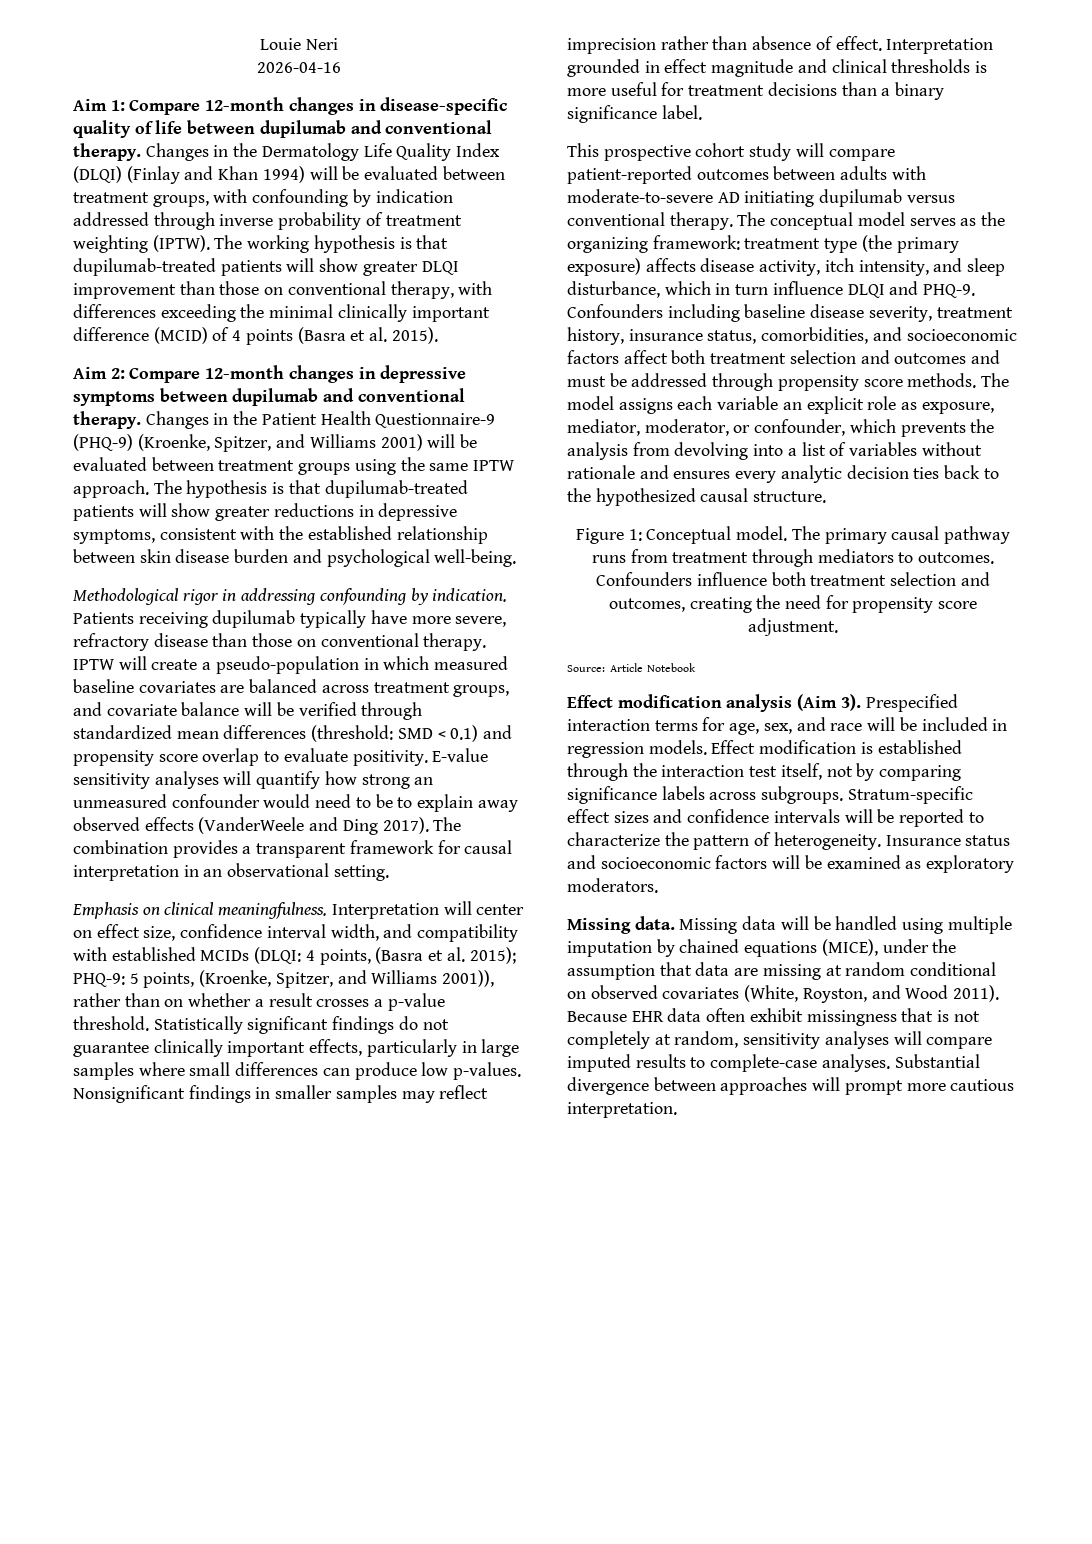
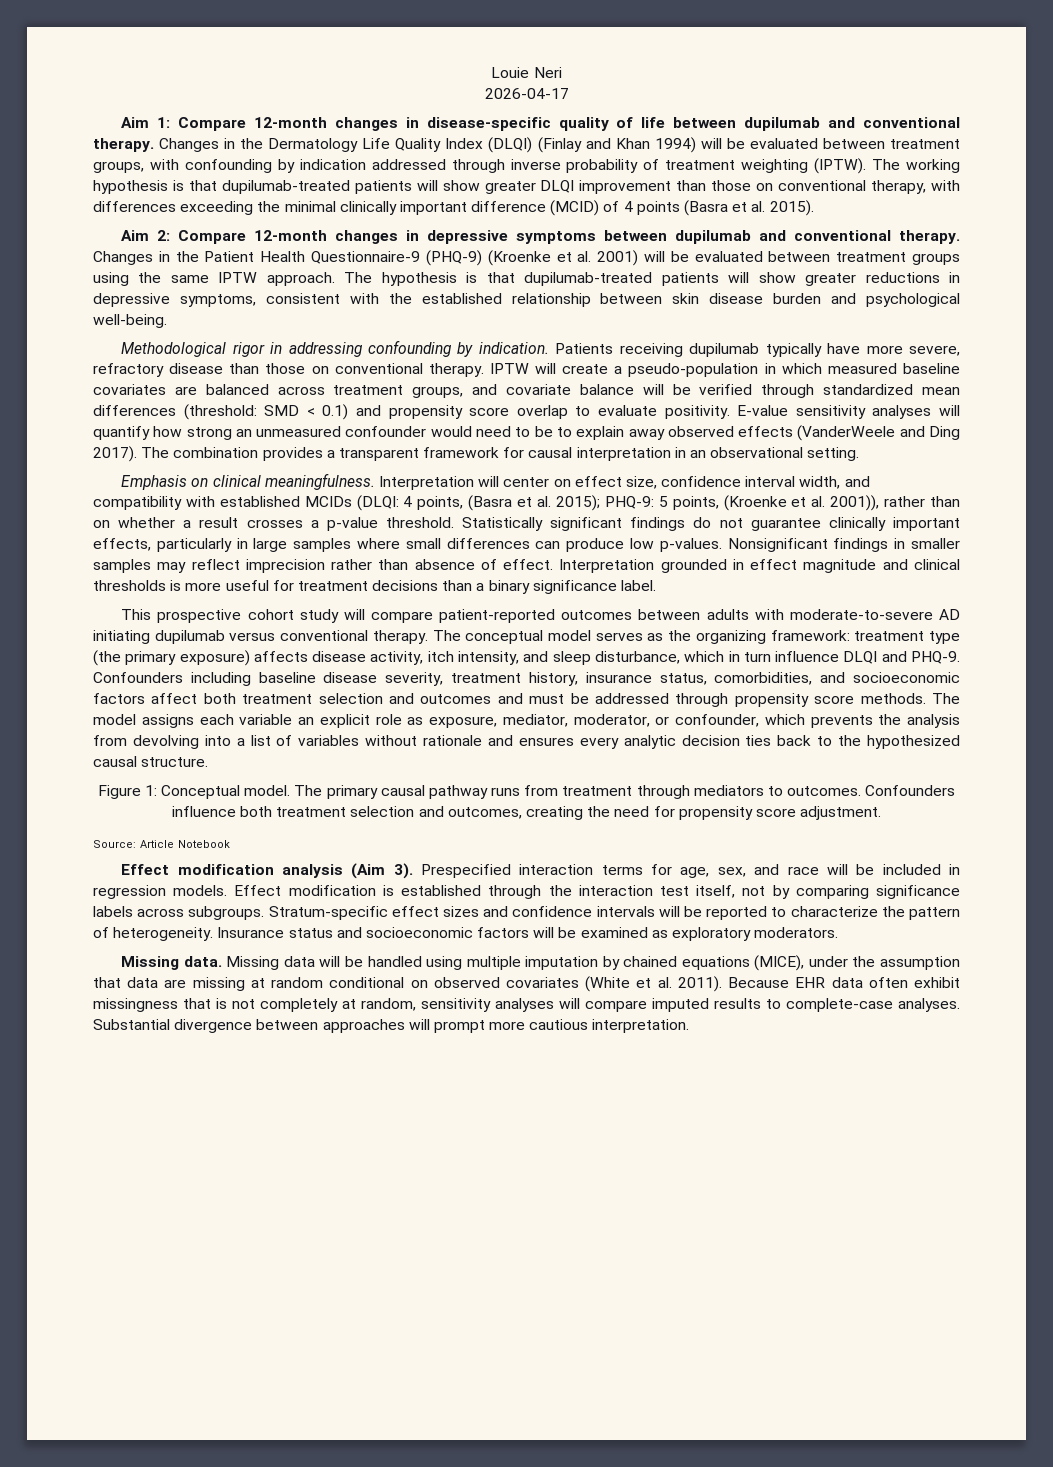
- 2026-04-16
+ 2026-04-17
- Changes in the Patient Health Questionnaire-9 (PHQ-9) (Kroenke, Spitzer, and Williams 2001) will be evaluated between treatment groups using the same IPTW approach.
+ Changes in the Patient Health Questionnaire-9 (PHQ-9) (Kroenke et al. 2001) will be evaluated between treatment groups using the same IPTW approach.
- Interpretation will center on effect size, confidence interval width, and compatibility with established MCIDs (DLQI: 4 points, (Basra et al. 2015); PHQ-9: 5 points, (Kroenke, Spitzer, and Williams 2001)), rather than on whether a result crosses a p-value threshold.
+ Interpretation will center on effect size, confidence interval width, and compatibility with established MCIDs (DLQI: 4 points, (Basra et al. 2015); PHQ-9: 5 points, (Kroenke et al. 2001)), rather than on whether a result crosses a p-value threshold.
- Missing data will be handled using multiple imputation by chained equations (MICE), under the assumption that data are missing at random conditional on observed covariates (White, Royston, and Wood 2011).
+ Missing data will be handled using multiple imputation by chained equations (MICE), under the assumption that data are missing at random conditional on observed covariates (White et al. 2011).

